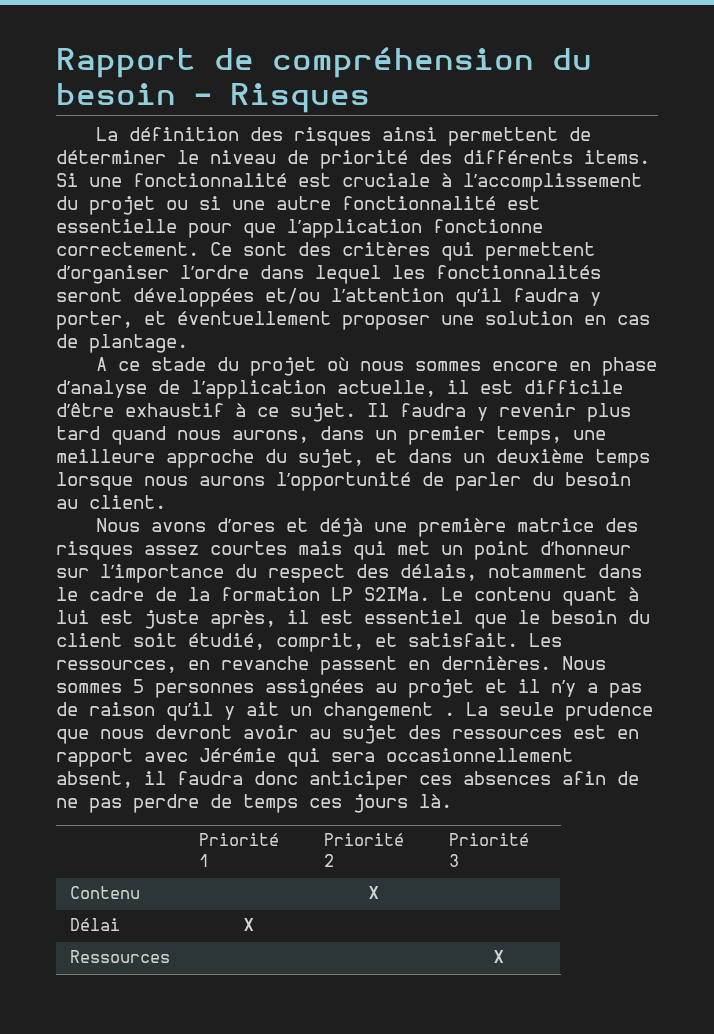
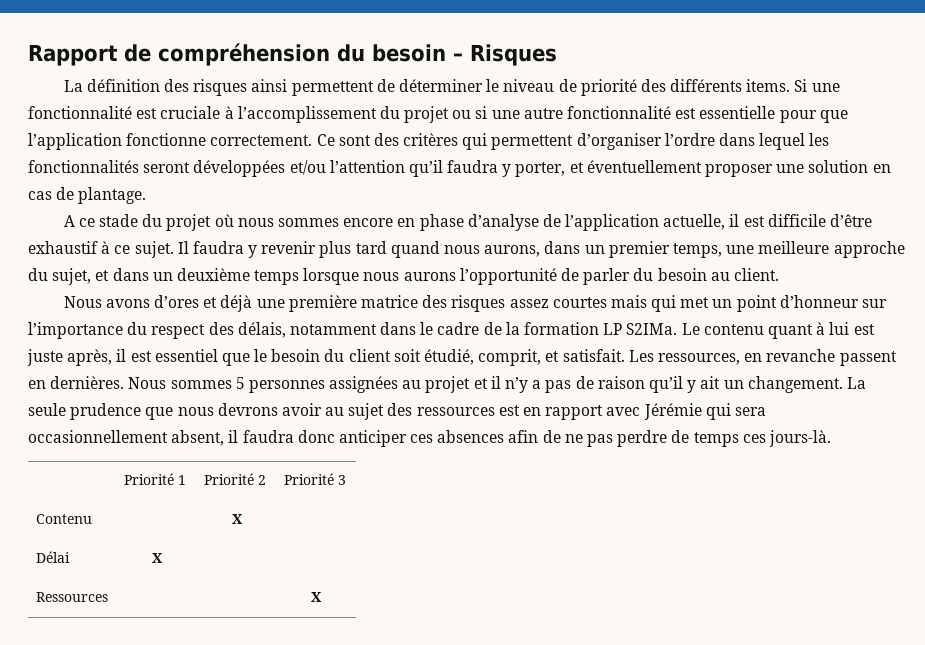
- Nous sommes 5 personnes assignées au projet et il n’y a pas de raison qu’il y ait un changement .
+ Nous sommes 5 personnes assignées au projet et il n’y a pas de raison qu’il y ait un changement.
- La seule prudence que nous devront avoir au sujet des ressources est en rapport avec Jérémie qui sera occasionnellement absent, il faudra donc anticiper ces absences afin de ne pas perdre de temps ces jours là.
+ La seule prudence que nous devrons avoir au sujet des ressources est en rapport avec Jérémie qui sera occasionnellement absent, il faudra donc anticiper ces absences afin de ne pas perdre de temps ces jours-là.

